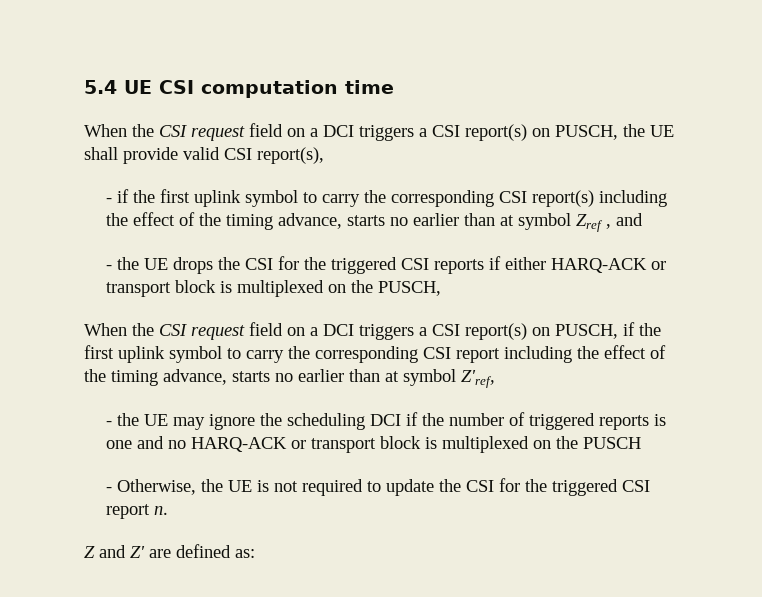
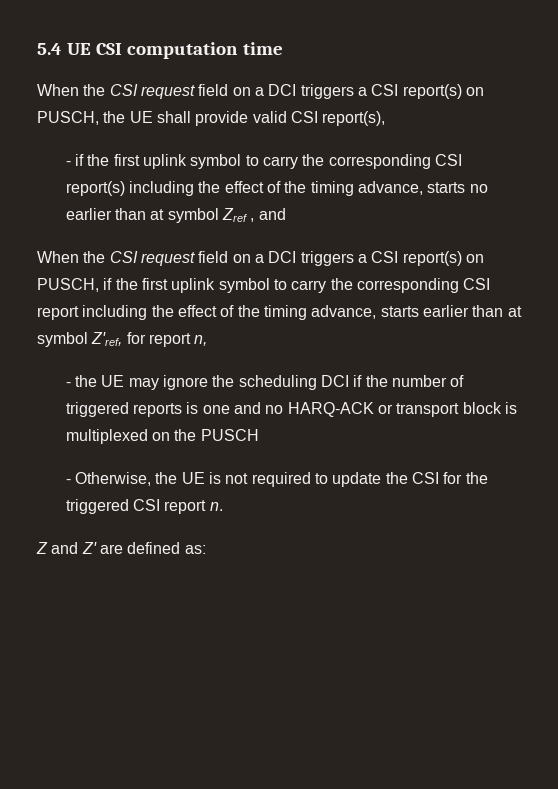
- - the UE drops the CSI for the triggered CSI reports if either HARQ-ACK or transport block is multiplexed on the PUSCH,
- When the CSI request field on a DCI triggers a CSI report(s) on PUSCH, if the first uplink symbol to carry the corresponding CSI report including the effect of the timing advance, starts no earlier than at symbol Z'ref,
+ When the CSI request field on a DCI triggers a CSI report(s) on PUSCH, if the first uplink symbol to carry the corresponding CSI report including the effect of the timing advance, starts earlier than at symbol Z'ref, for report n,

